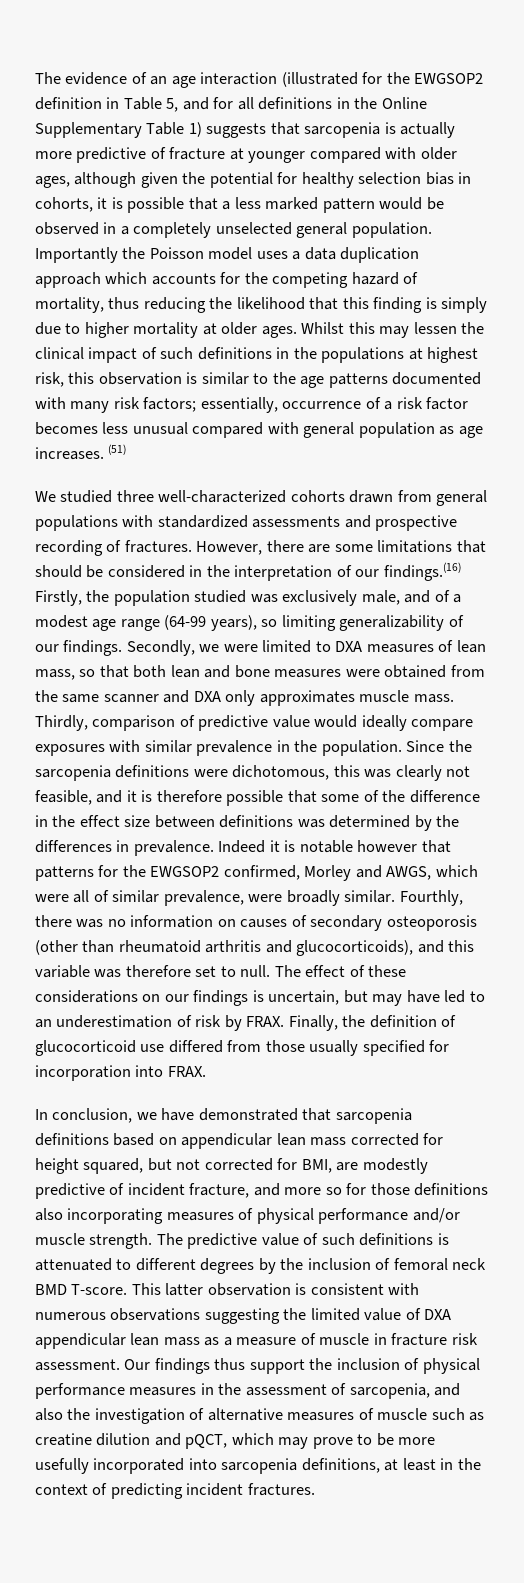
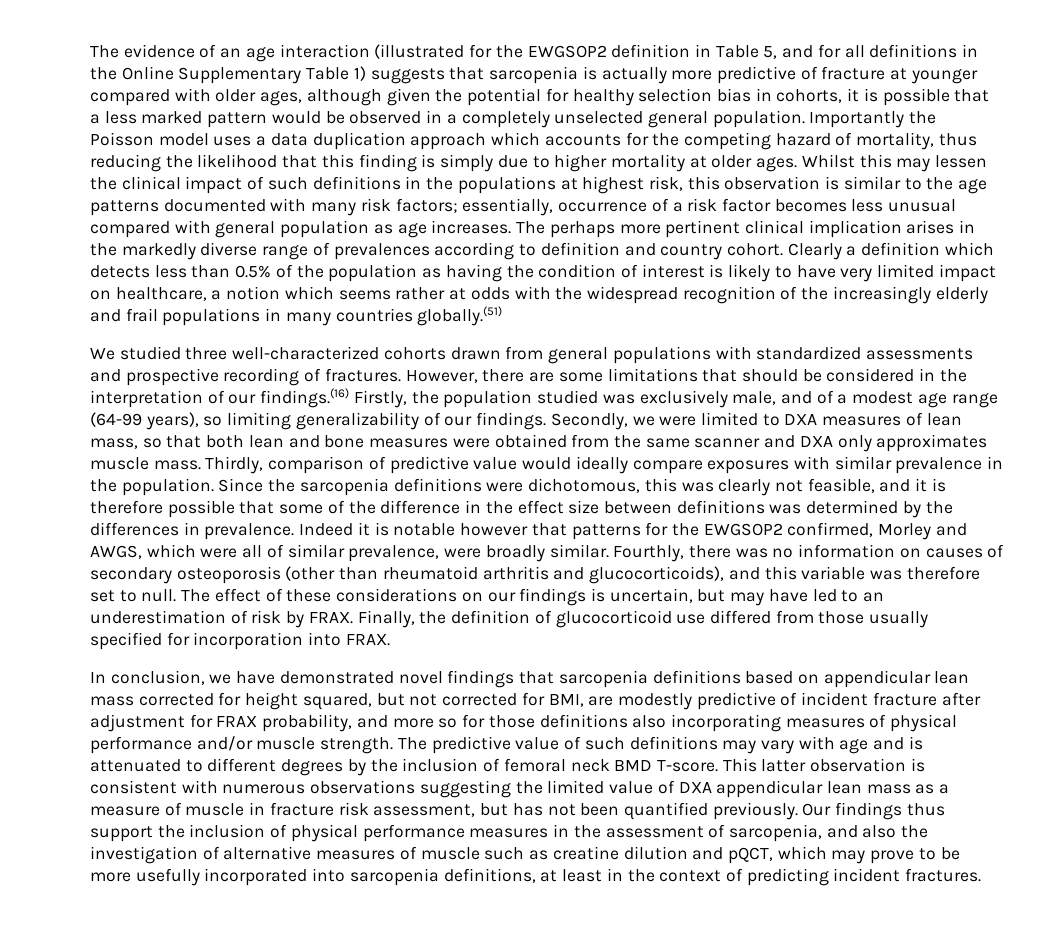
- (51)
+ The perhaps more pertinent clinical implication arises in the markedly diverse range of prevalences according to definition and country cohort. Clearly a definition which detects less than 0.5% of the population as having the condition of interest is likely to have very limited impact on healthcare, a notion which seems rather at odds with the widespread recognition of the increasingly elderly and frail populations in many countries globally.(51)
- In conclusion, we have demonstrated that sarcopenia definitions based on appendicular lean mass corrected for height squared, but not corrected for BMI, are modestly predictive of incident fracture, and more so for those definitions also incorporating measures of physical performance and/or muscle strength.
+ In conclusion, we have demonstrated novel findings that sarcopenia definitions based on appendicular lean mass corrected for height squared, but not corrected for BMI, are modestly predictive of incident fracture after adjustment for FRAX probability, and more so for those definitions also incorporating measures of physical performance and/or muscle strength.
- The predictive value of such definitions is attenuated to different degrees by the inclusion of femoral neck BMD T-score.
+ The predictive value of such definitions may vary with age and is attenuated to different degrees by the inclusion of femoral neck BMD T-score.
- This latter observation is consistent with numerous observations suggesting the limited value of DXA appendicular lean mass as a measure of muscle in fracture risk assessment.
+ This latter observation is consistent with numerous observations suggesting the limited value of DXA appendicular lean mass as a measure of muscle in fracture risk assessment, but has not been quantified previously.

